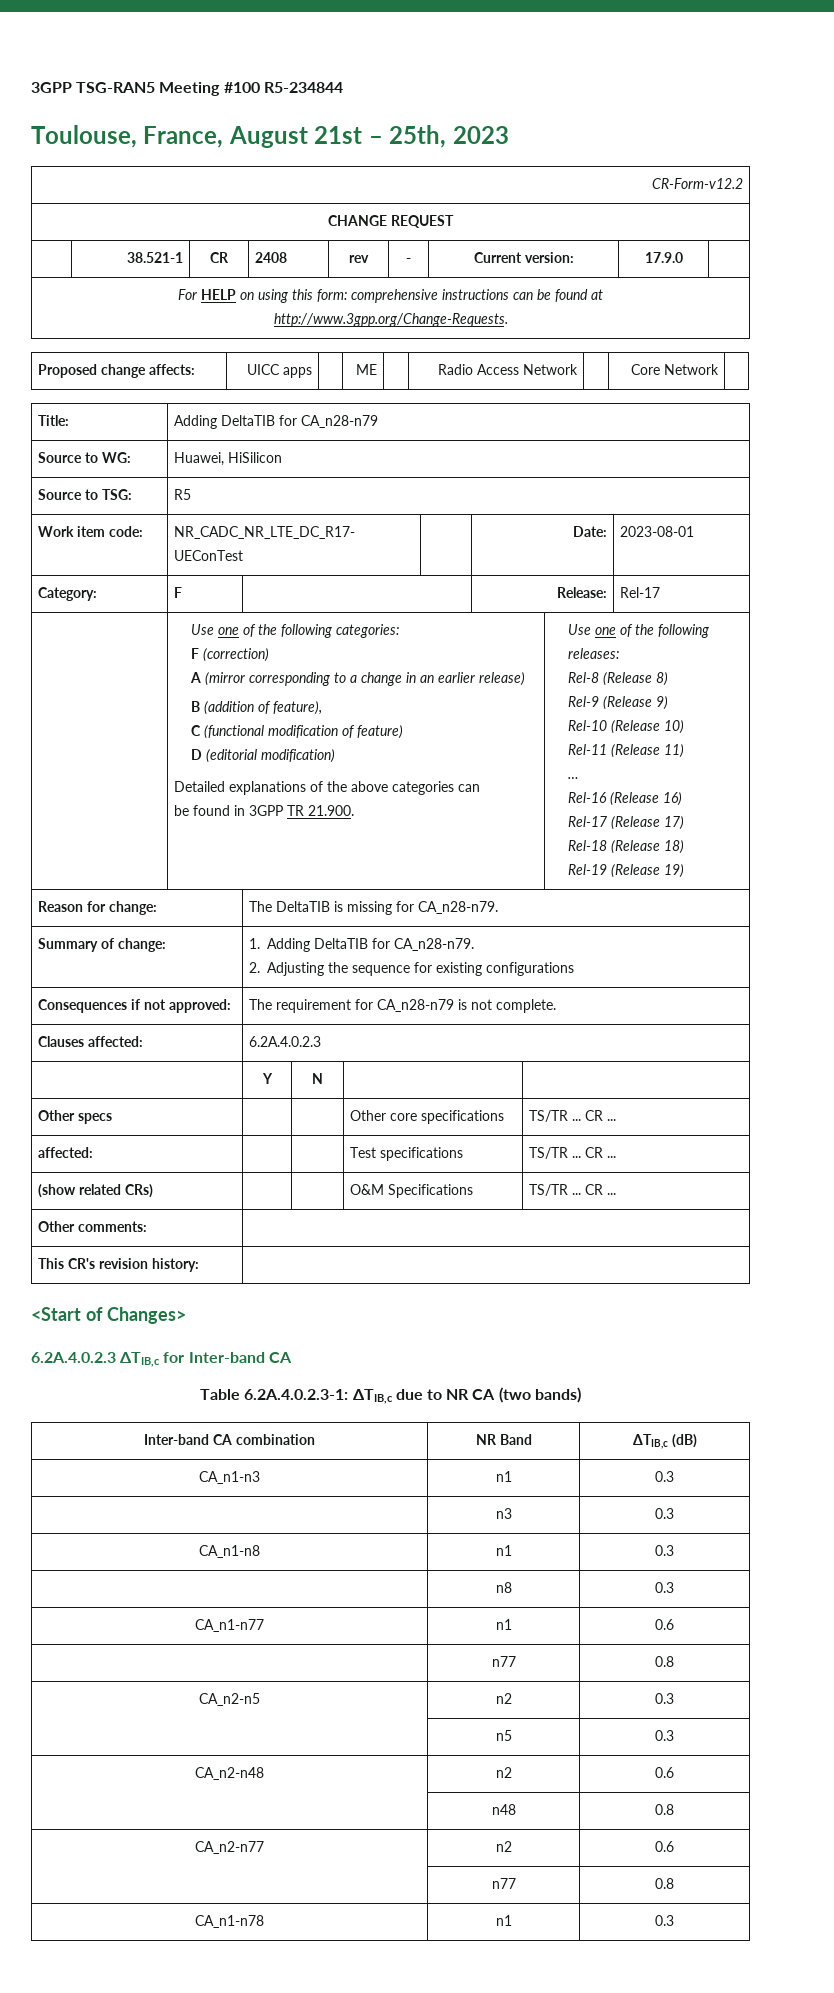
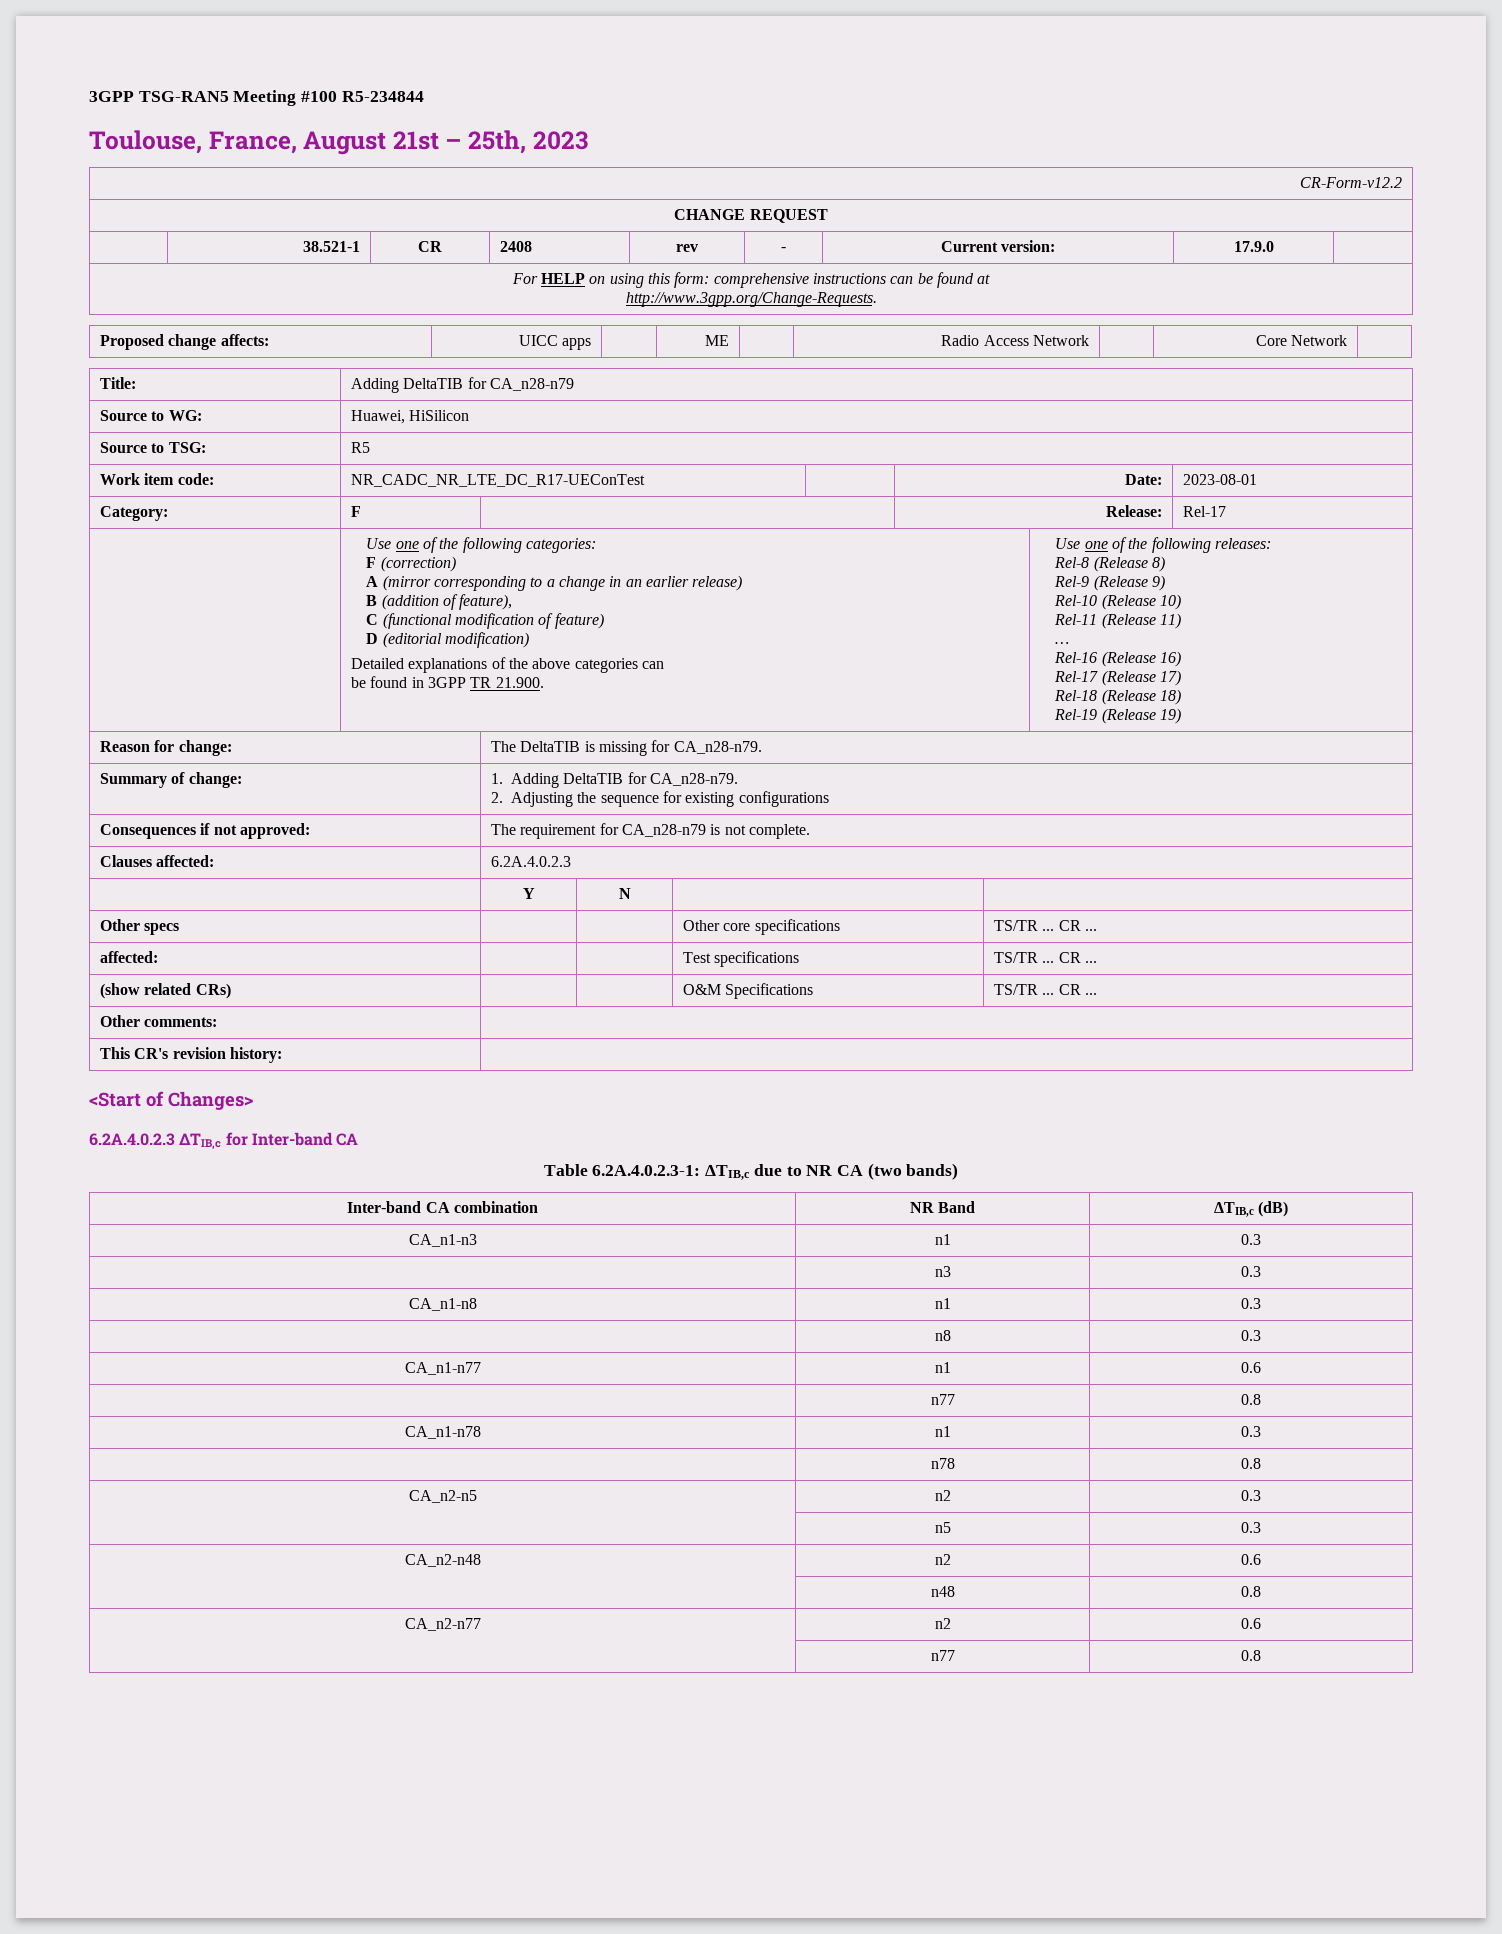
+ CA_n1-n78 | n1 | 0.3
+ | n78 | 0.8
- CA_n1-n78 | n1 | 0.3

